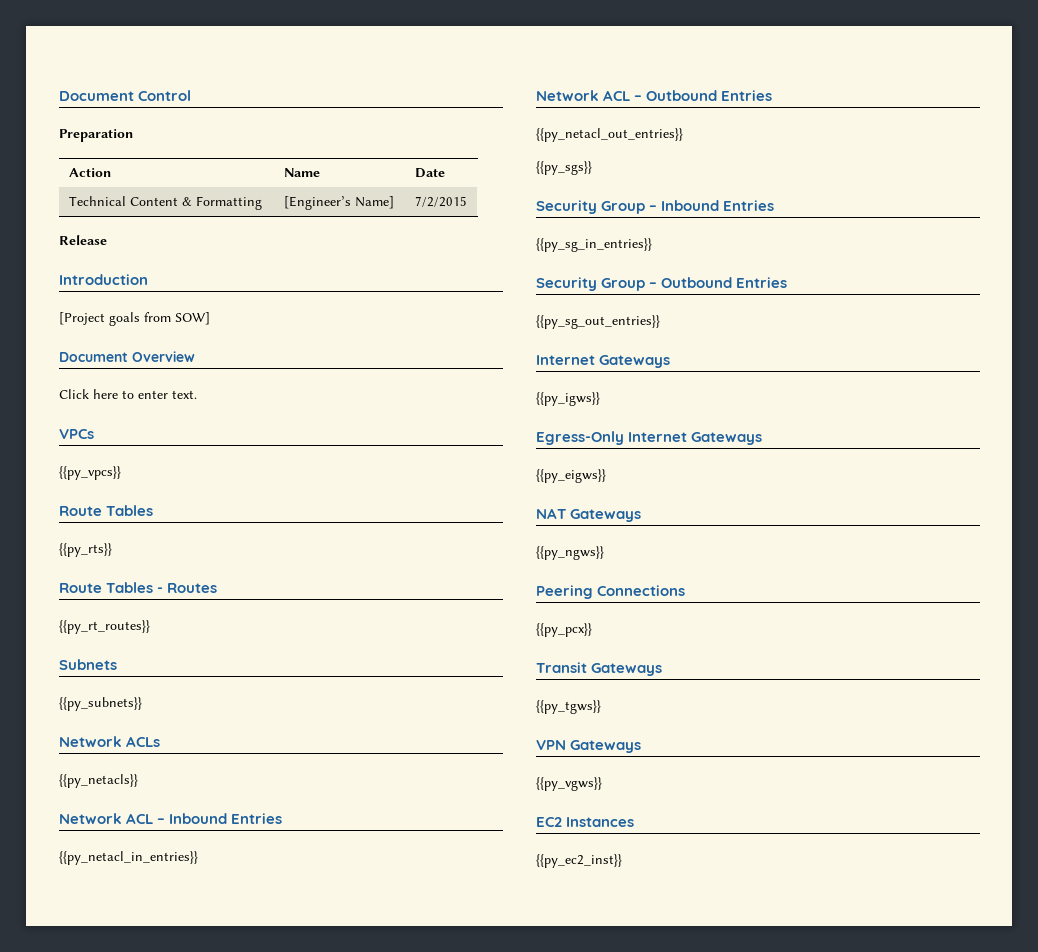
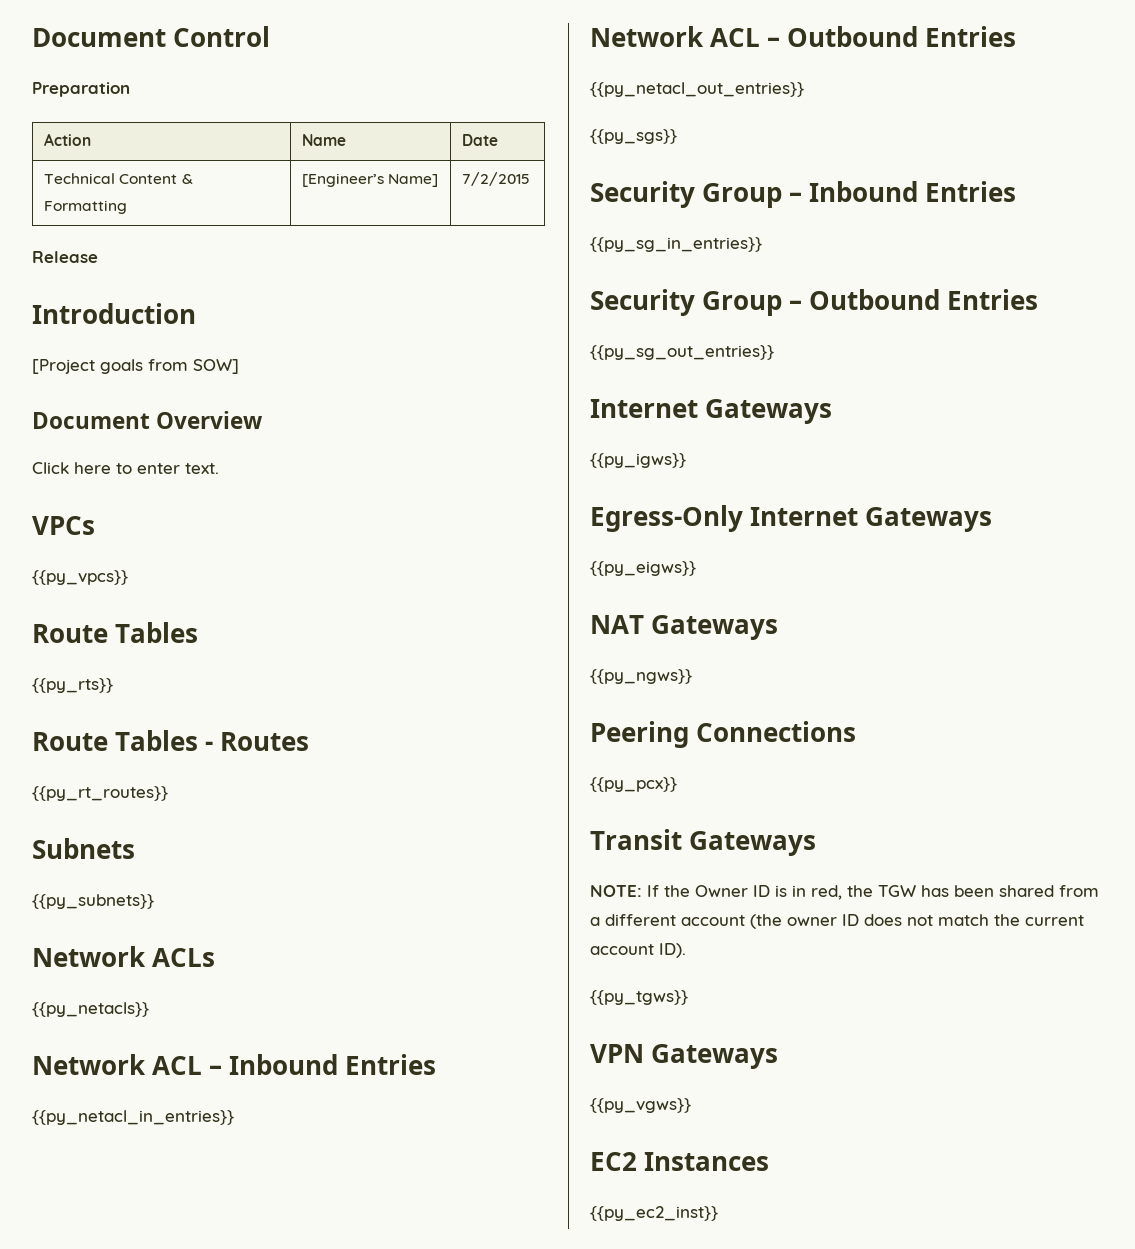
+ NOTE: If the Owner ID is in red, the TGW has been shared from a different account (the owner ID does not match the current account ID).

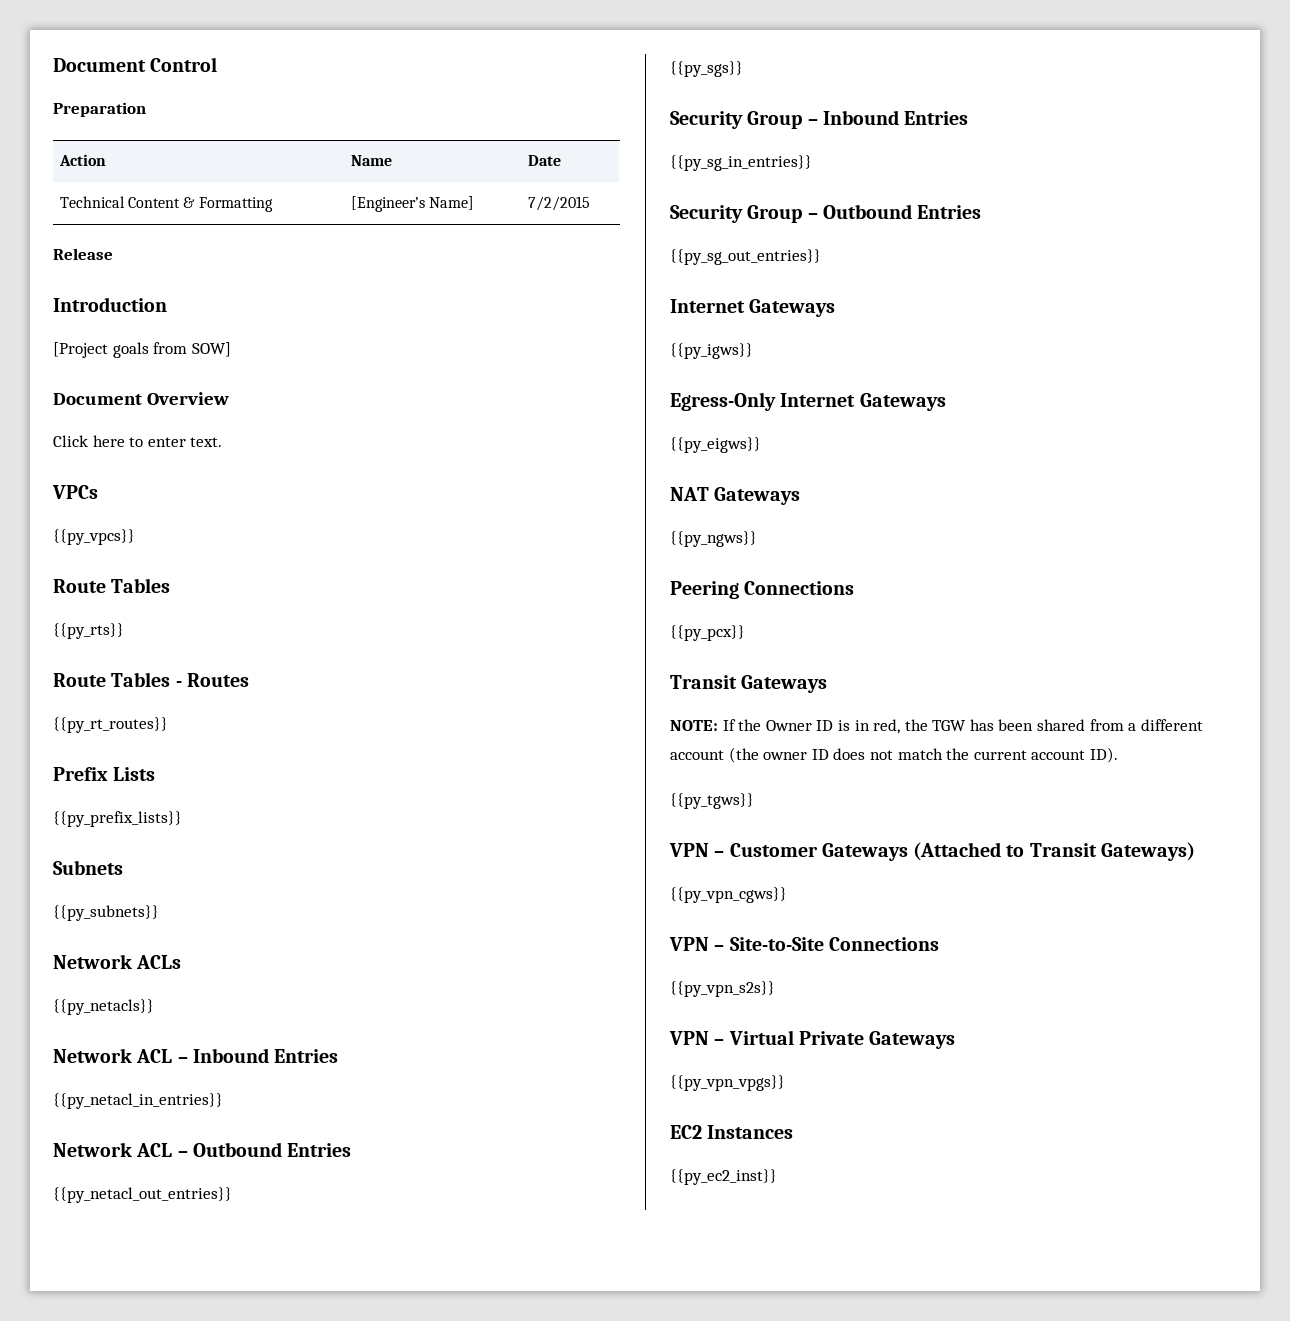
+ Prefix Lists
+ {{py_prefix_lists}}
- VPN Gateways
- {{py_vgws}}
+ VPN – Customer Gateways (Attached to Transit Gateways)
+ {{py_vpn_cgws}}
+ VPN – Site-to-Site Connections
+ {{py_vpn_s2s}}
+ VPN – Virtual Private Gateways
+ {{py_vpn_vpgs}}

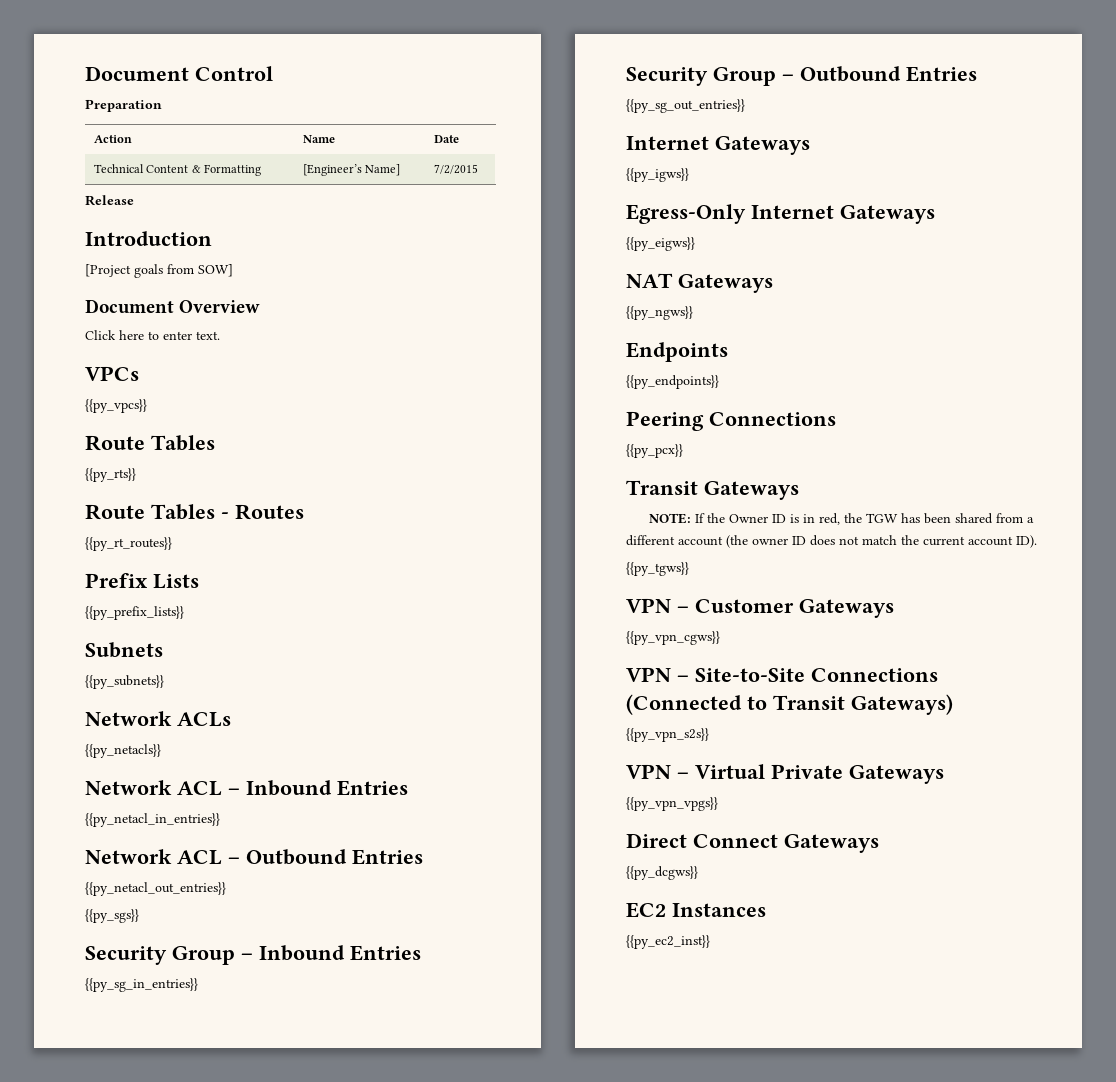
+ Endpoints
+ {{py_endpoints}}
- VPN – Customer Gateways (Attached to Transit Gateways)
+ VPN – Customer Gateways
- VPN – Site-to-Site Connections
+ VPN – Site-to-Site Connections (Connected to Transit Gateways)
+ Direct Connect Gateways
+ {{py_dcgws}}

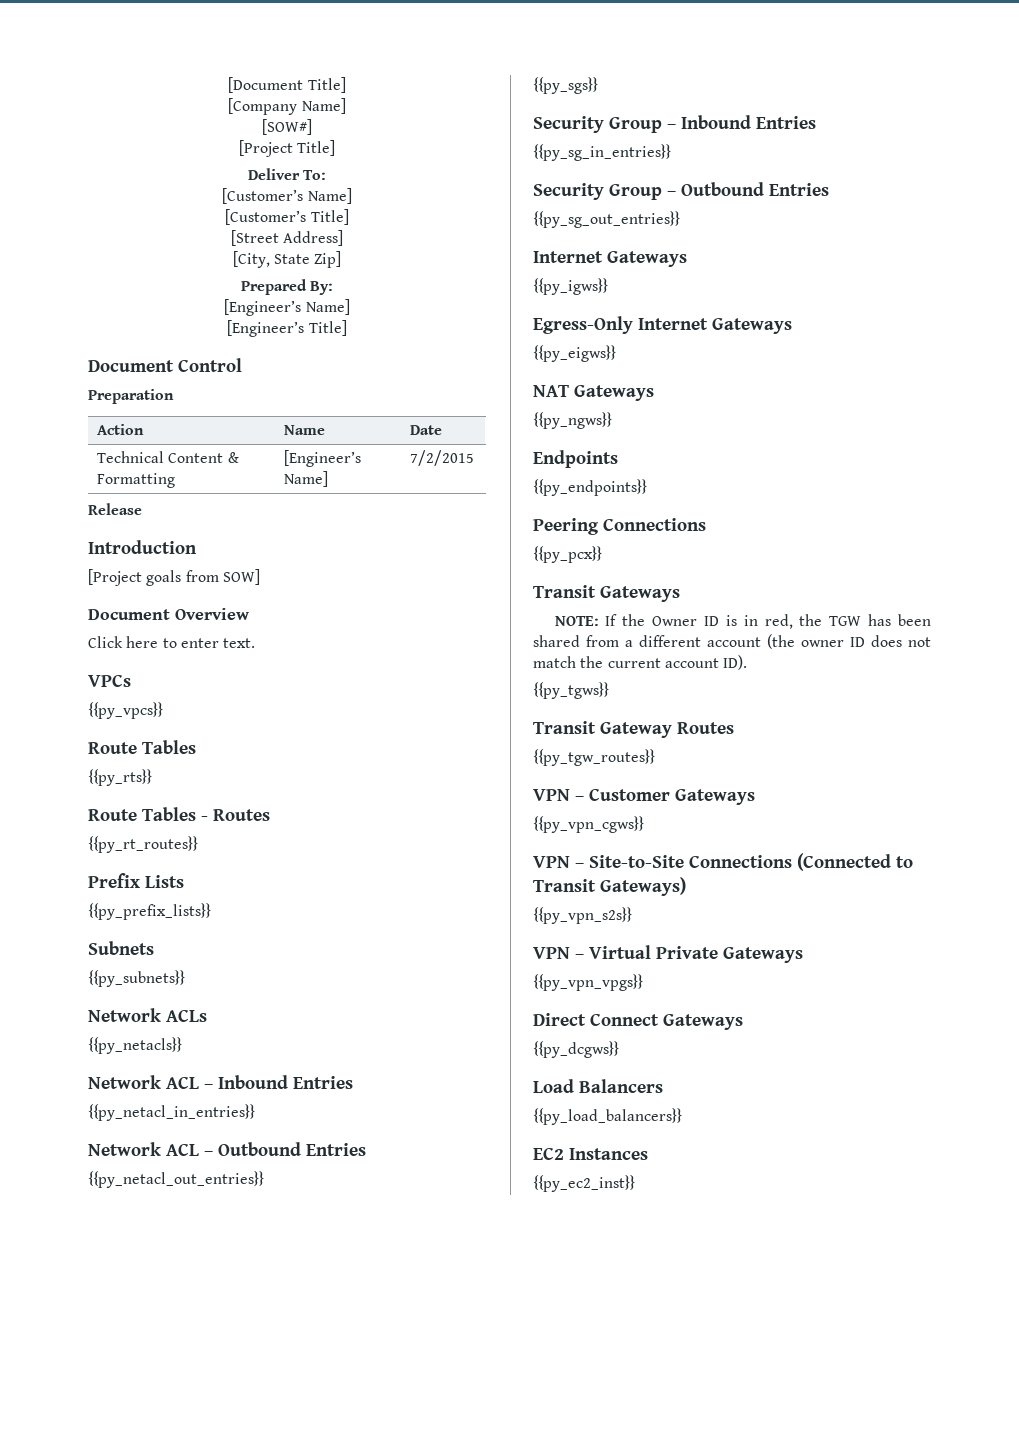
+ [Document Title]
+ [Company Name]
+ [SOW#]
+ [Project Title]
+ Deliver To:
+ [Customer’s Name]
+ [Customer’s Title]
+ [Street Address]
+ [City, State Zip]
+ Prepared By:
+ [Engineer’s Name]
+ [Engineer’s Title]
+ Transit Gateway Routes
+ {{py_tgw_routes}}
+ Load Balancers
+ {{py_load_balancers}}

